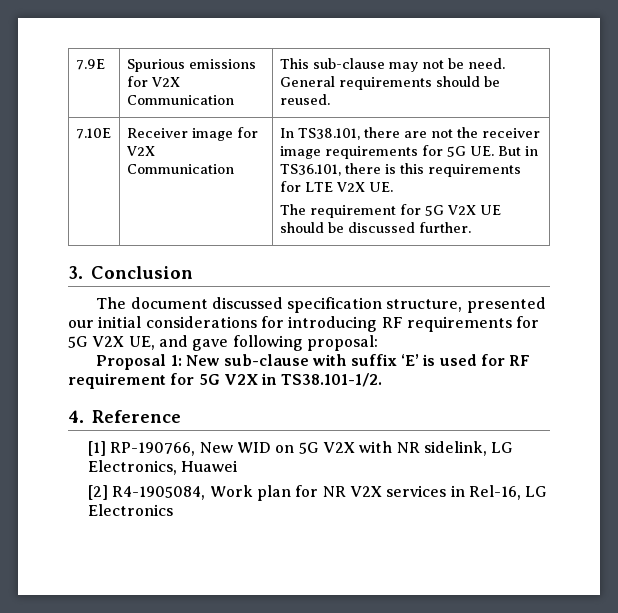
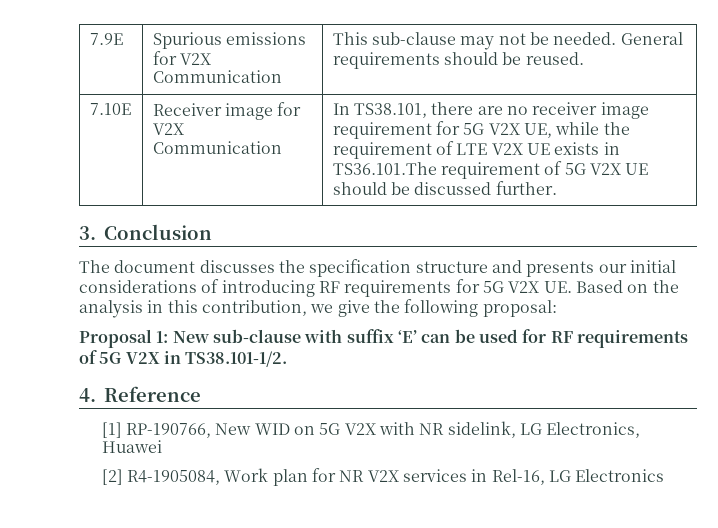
- 7.9E | Spurious emissions for V2X Communication | This sub-clause may not be need. General requirements should be reused.
+ 7.9E | Spurious emissions for V2X Communication | This sub-clause may not be needed. General requirements should be reused.
- 7.10E | Receiver image for V2X Communication | In TS38.101, there are not the receiver image requirements for 5G UE. But in TS36.101, there is this requirements for LTE V2X UE.
- The requirement for 5G V2X UE should be discussed further.
+ 7.10E | Receiver image for V2X Communication | In TS38.101, there are no receiver image requirement for 5G V2X UE, while the requirement of LTE V2X UE exists in TS36.101.The requirement of 5G V2X UE should be discussed further.
- The document discussed specification structure, presented our initial considerations for introducing RF requirements for 5G V2X UE, and gave following proposal:
+ The document discusses the specification structure and presents our initial considerations of introducing RF requirements for 5G V2X UE. Based on the analysis in this contribution, we give the following proposal:
- Proposal 1: New sub-clause with suffix ‘E’ is used for RF requirement for 5G V2X in TS38.101-1/2.
+ Proposal 1: New sub-clause with suffix ‘E’ can be used for RF requirements of 5G V2X in TS38.101-1/2.

